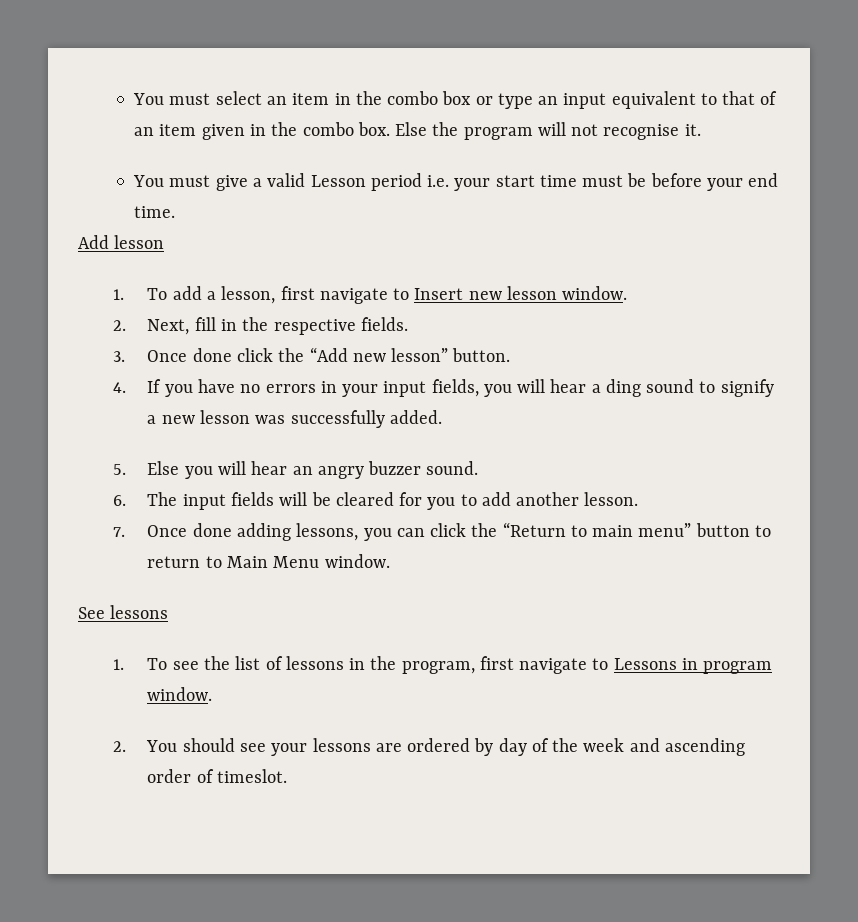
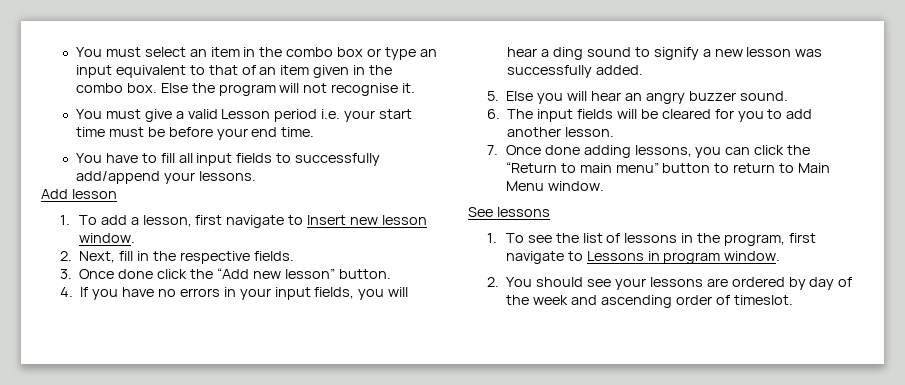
+ You have to fill all input fields to successfully add/append your lessons.

